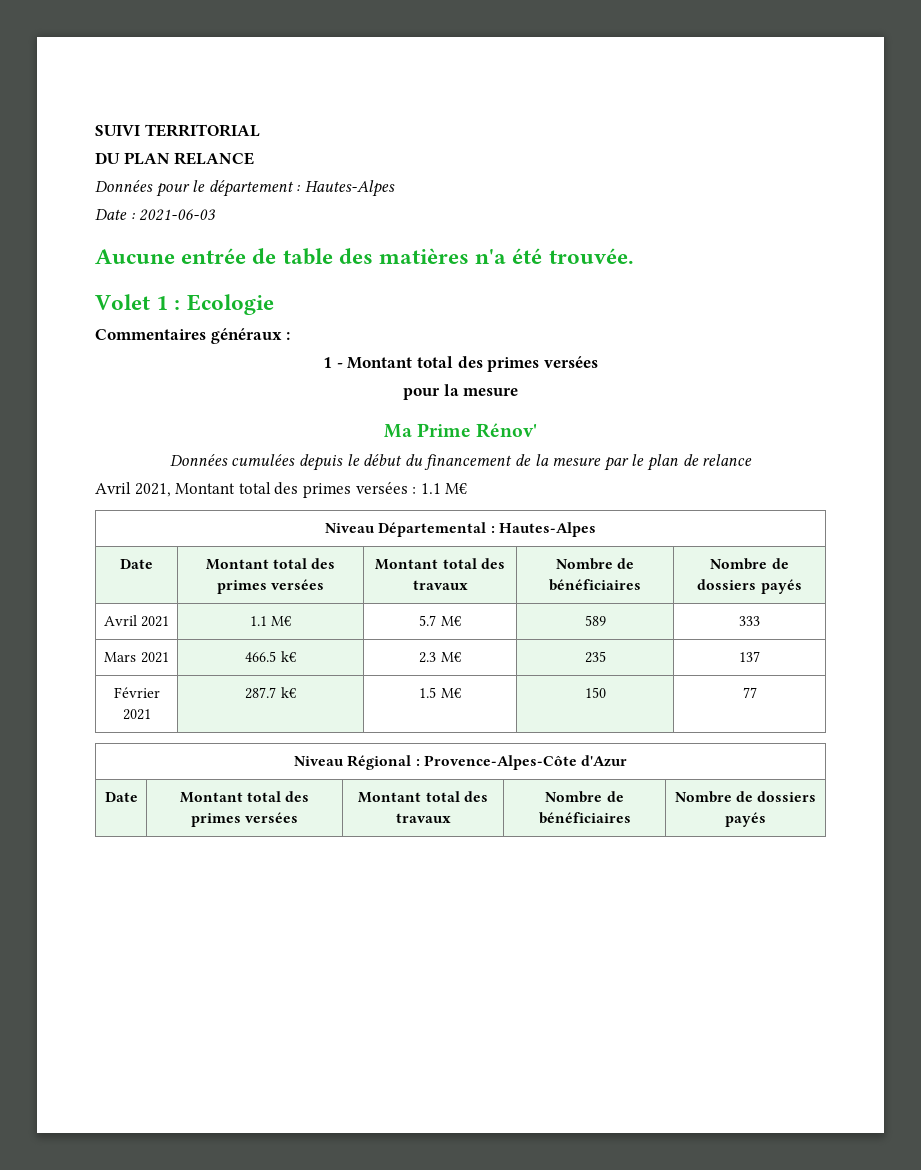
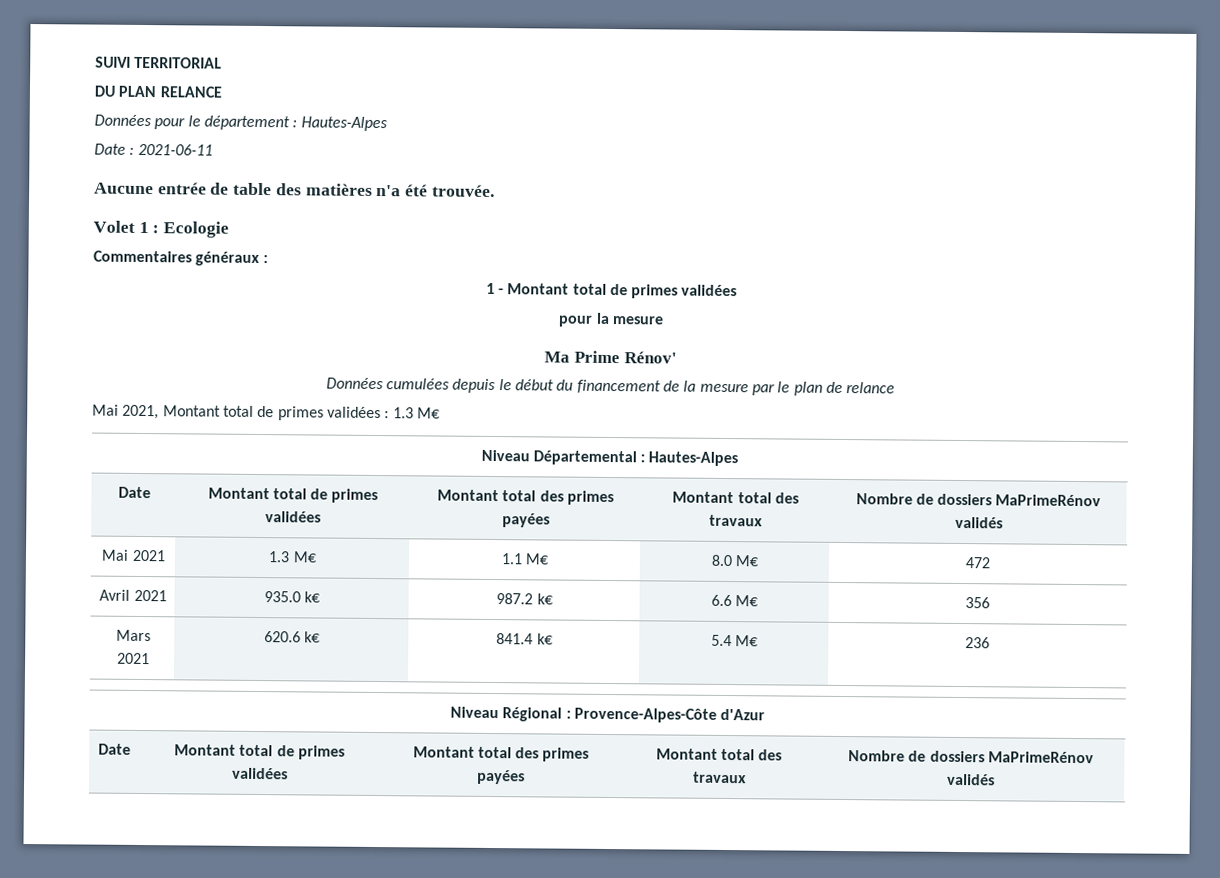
- Date : 2021-06-03
+ Date : 2021-06-11
- 1 - Montant total des primes versées
+ 1 - Montant total de primes validées
- Avril 2021, Montant total des primes versées : 1.1 M€
+ Mai 2021, Montant total de primes validées : 1.3 M€
  Niveau Départemental : Hautes-Alpes
- Date | Montant total des primes versées | Montant total des travaux | Nombre de bénéficiaires | Nombre de dossiers payés
- Avril 2021 | 1.1 M€ | 5.7 M€ | 589 | 333
+ Date | Montant total de primes validées | Montant total des primes payées | Montant total des travaux | Nombre de dossiers MaPrimeRénov validés
+ Mai 2021 | 1.3 M€ | 1.1 M€ | 8.0 M€ | 472
+ Avril 2021 | 935.0 k€ | 987.2 k€ | 6.6 M€ | 356
- Mars 2021 | 466.5 k€ | 2.3 M€ | 235 | 137
- Février 2021 | 287.7 k€ | 1.5 M€ | 150 | 77
+ Mars 2021 | 620.6 k€ | 841.4 k€ | 5.4 M€ | 236
  Niveau Régional : Provence-Alpes-Côte d'Azur
- Date | Montant total des primes versées | Montant total des travaux | Nombre de bénéficiaires | Nombre de dossiers payés
+ Date | Montant total de primes validées | Montant total des primes payées | Montant total des travaux | Nombre de dossiers MaPrimeRénov validés

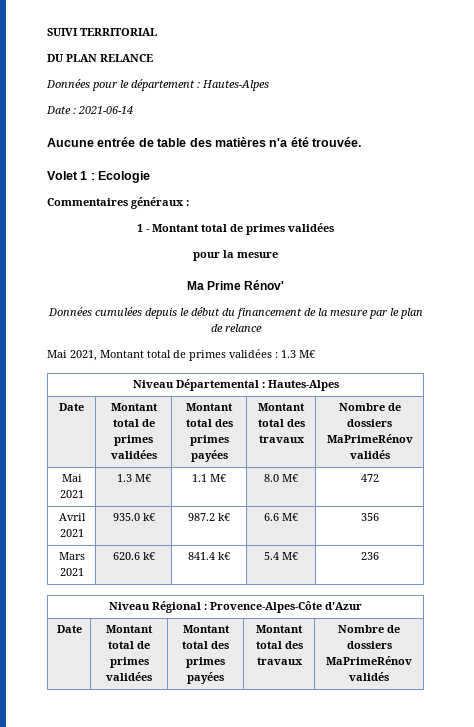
- Date : 2021-06-11
+ Date : 2021-06-14

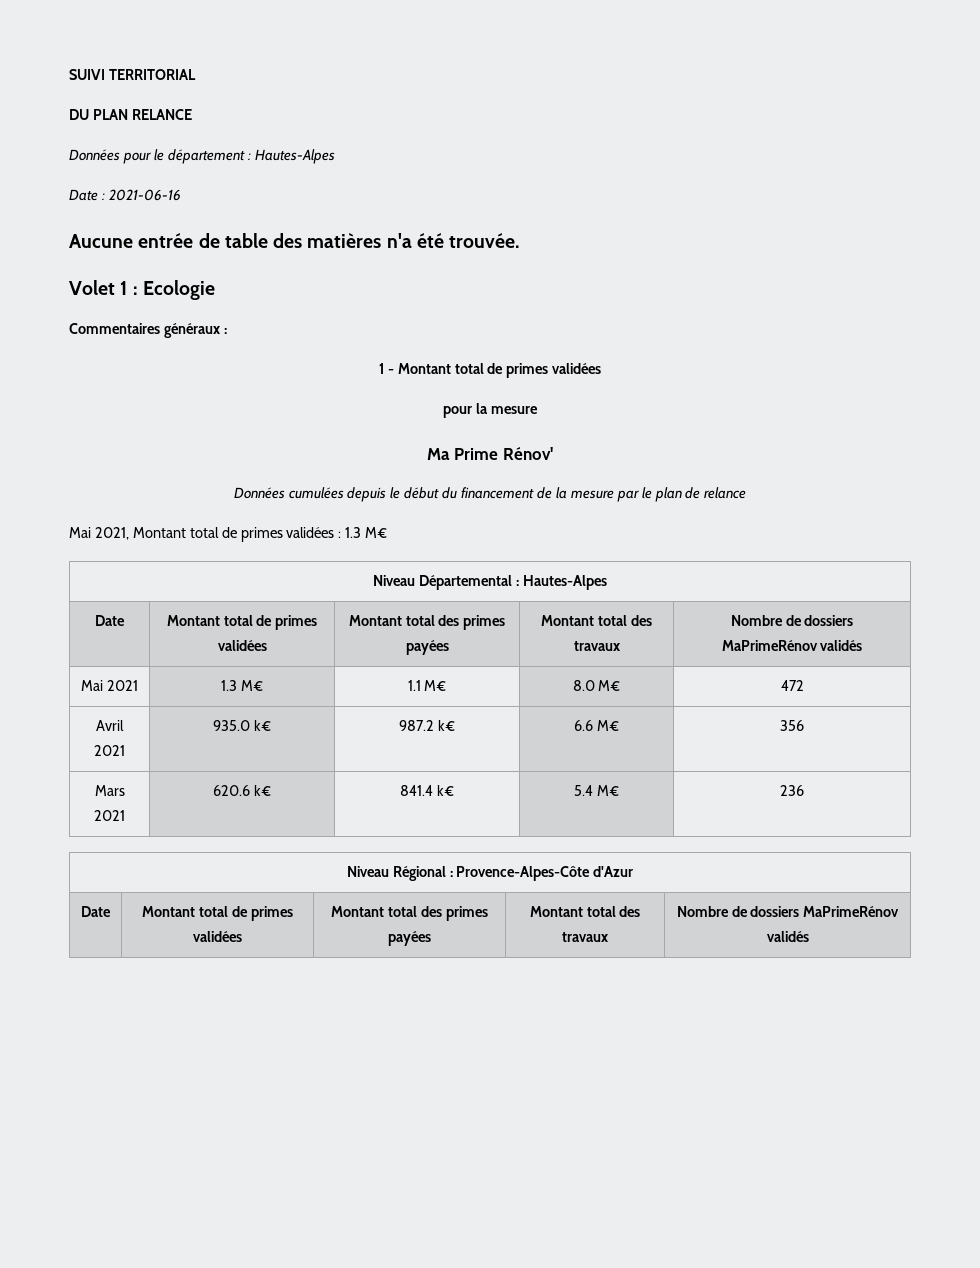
- Date : 2021-06-14
+ Date : 2021-06-16

